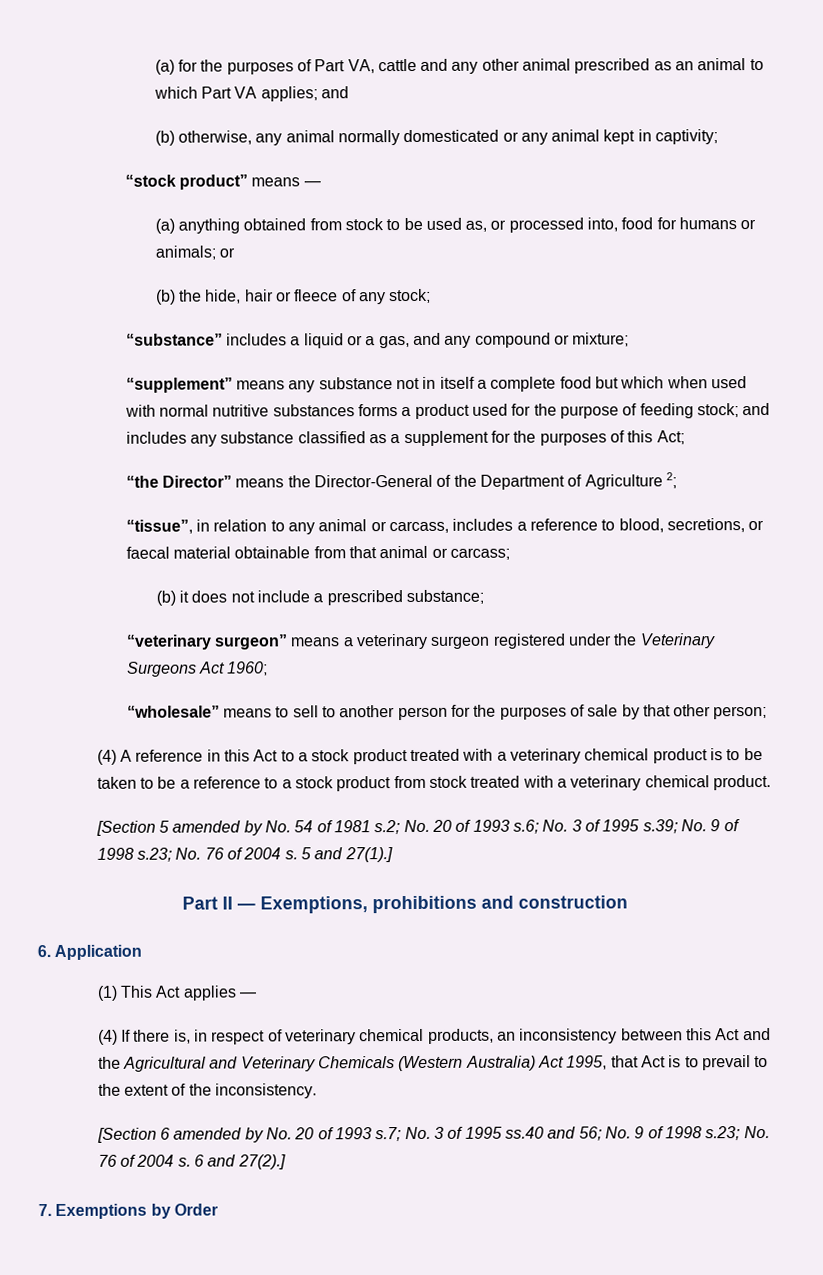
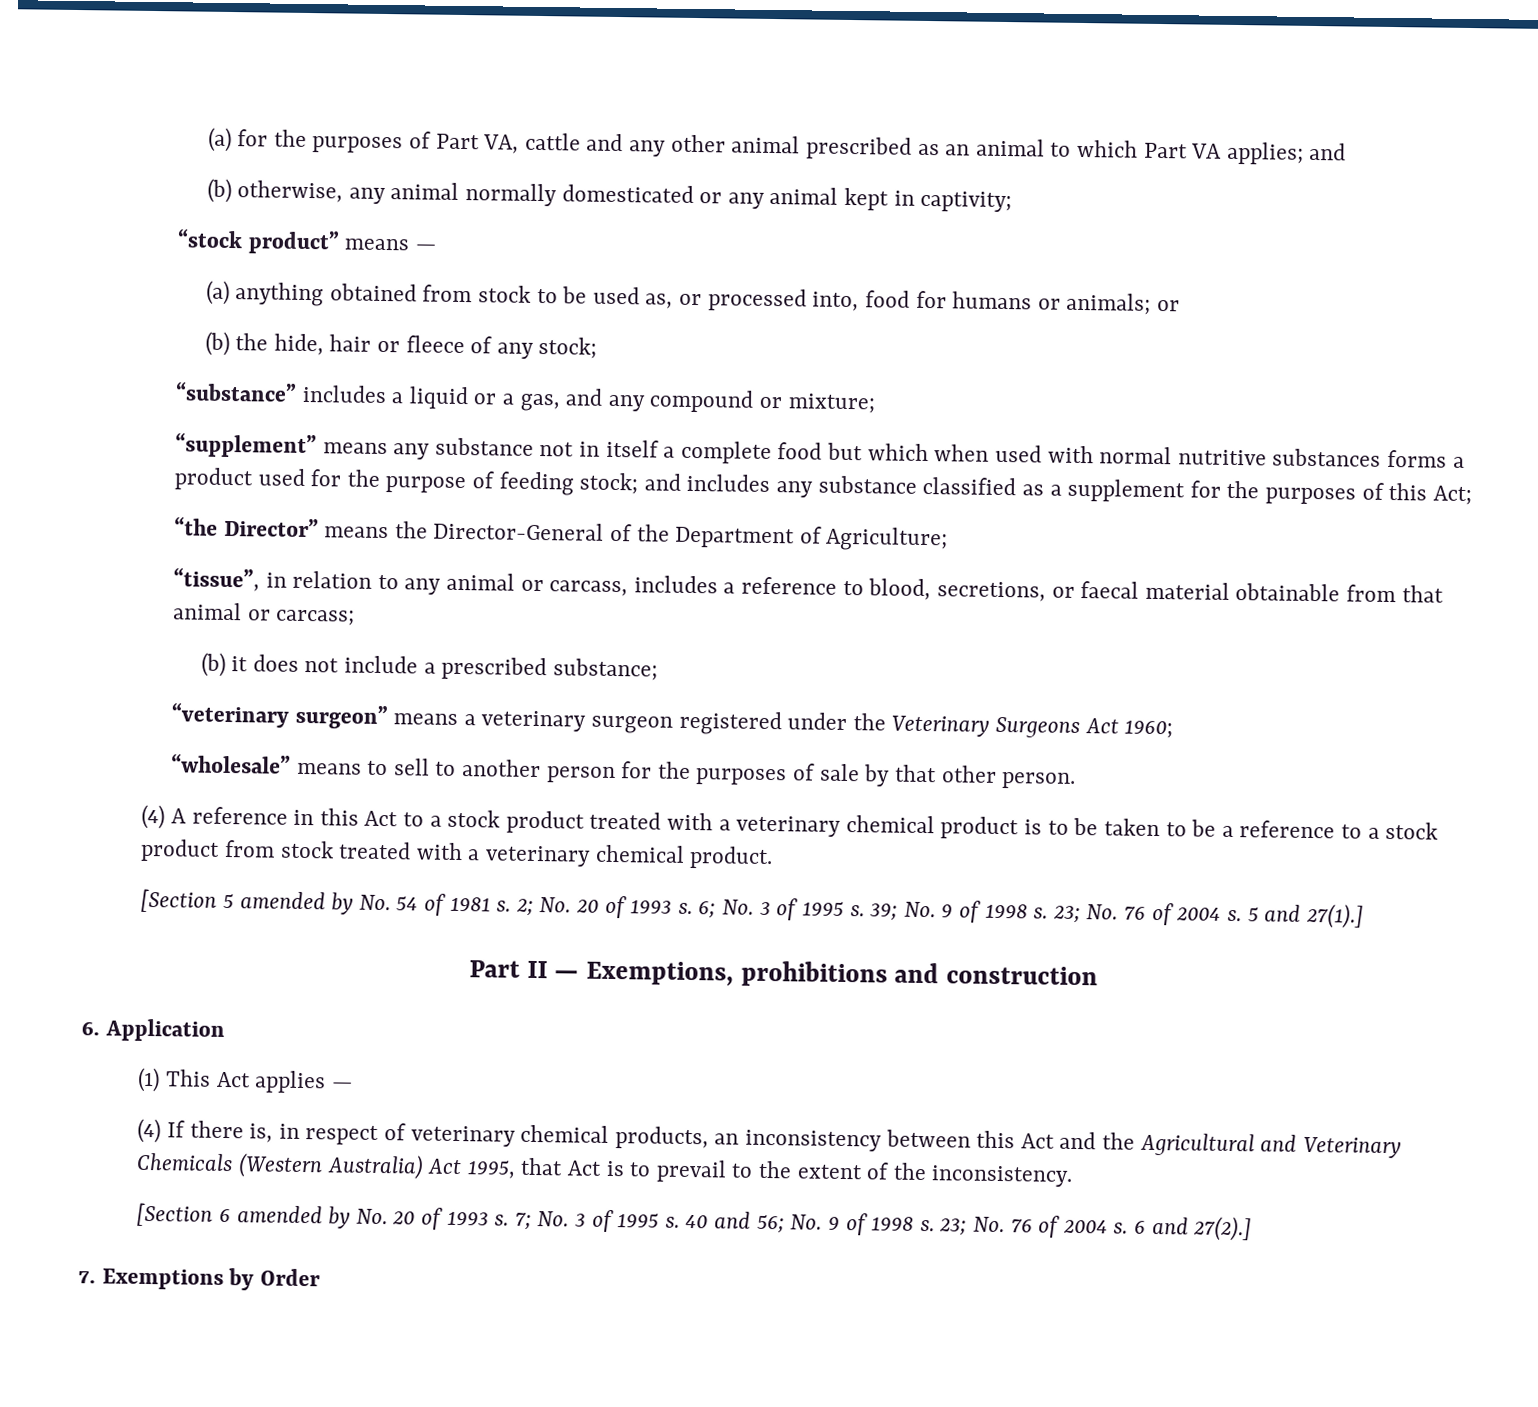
- “the Director” means the Director-General of the Department of Agriculture 2;
+ “the Director” means the Director-General of the Department of Agriculture;
- “wholesale” means to sell to another person for the purposes of sale by that other person;
+ “wholesale” means to sell to another person for the purposes of sale by that other person.
- [Section 5 amended by No. 54 of 1981 s.2; No. 20 of 1993 s.6; No. 3 of 1995 s.39; No. 9 of 1998 s.23; No. 76 of 2004 s.
+ [Section 5 amended by No. 54 of 1981 s. 2; No. 20 of 1993 s. 6; No. 3 of 1995 s. 39; No. 9 of 1998 s. 23; No. 76 of 2004 s.
- [Section 6 amended by No. 20 of 1993 s.7; No. 3 of 1995 ss.40 and 56; No. 9 of 1998 s.23; No. 76 of 2004 s.
+ [Section 6 amended by No. 20 of 1993 s. 7; No. 3 of 1995 s. 40 and 56; No. 9 of 1998 s. 23; No. 76 of 2004 s.

